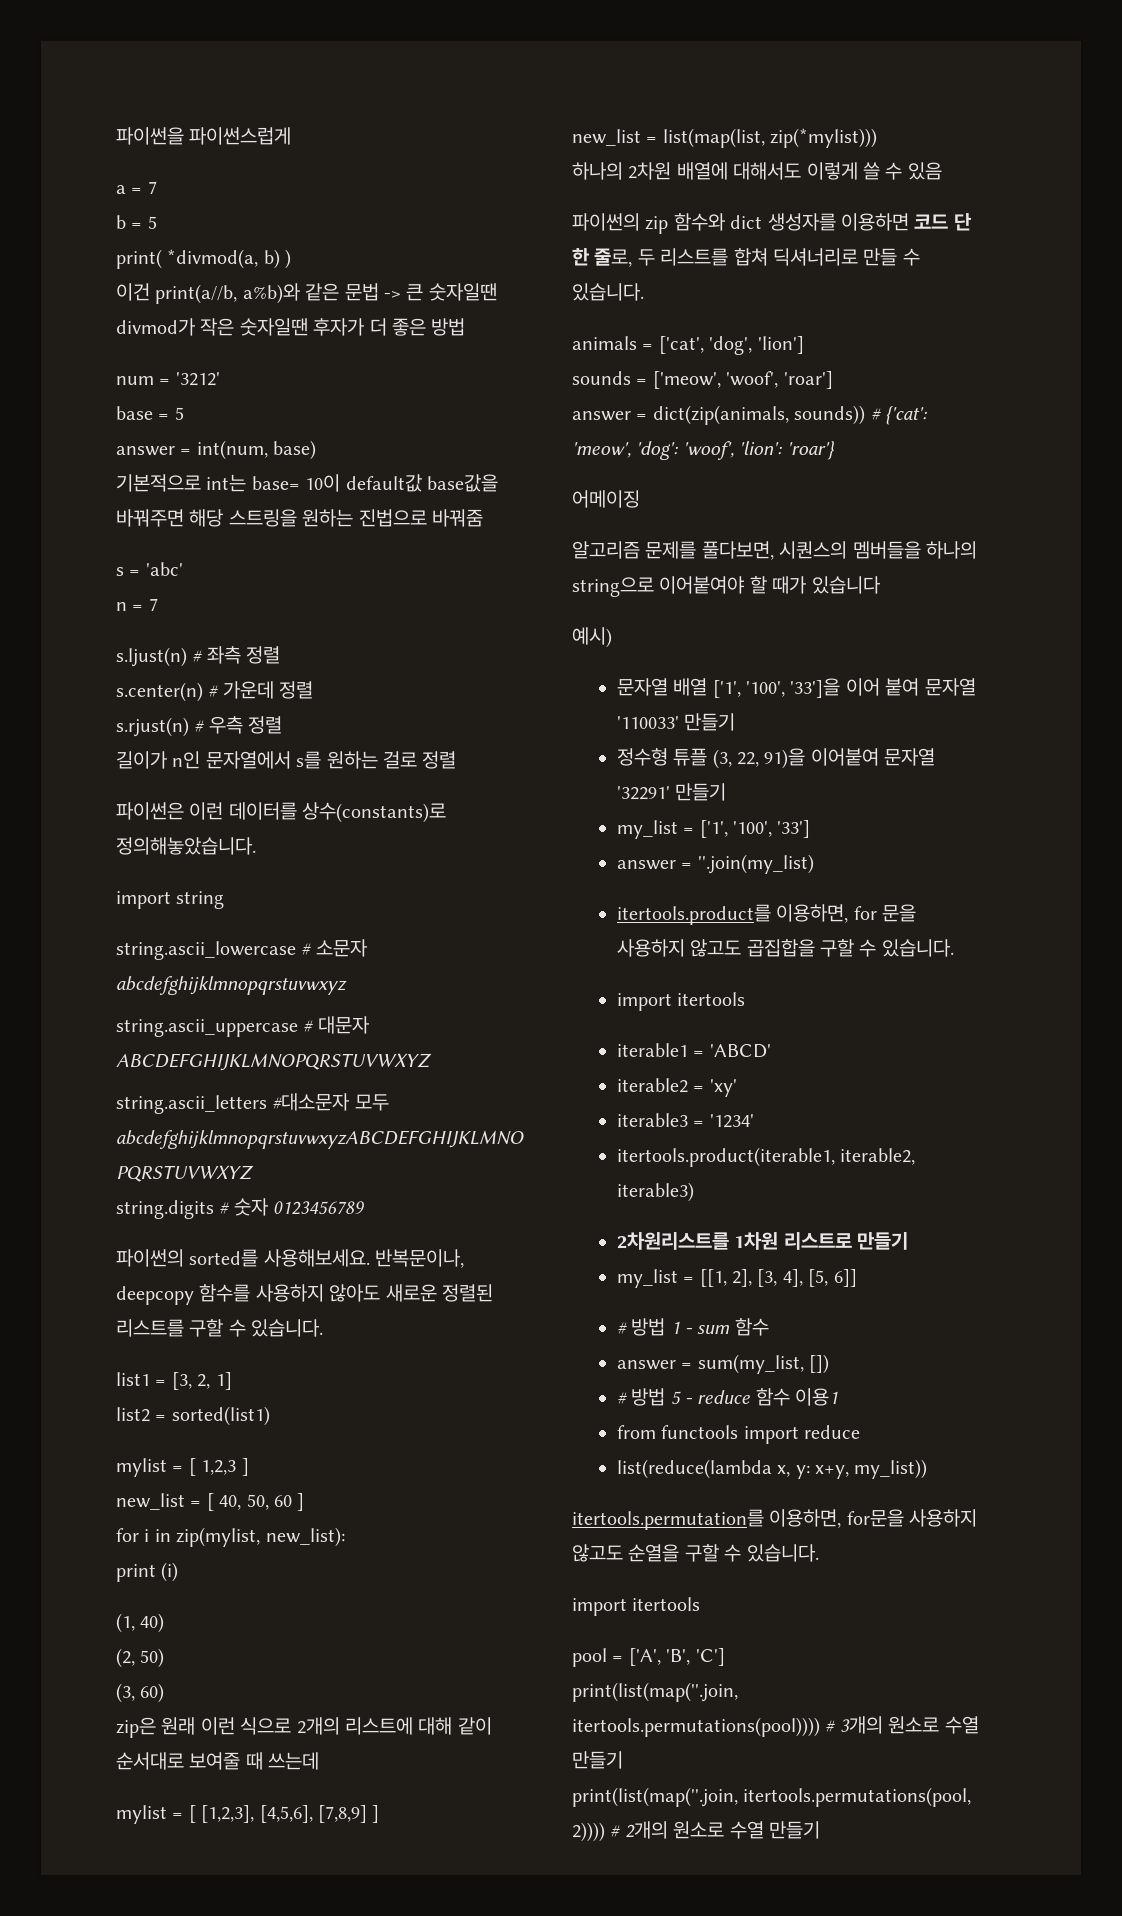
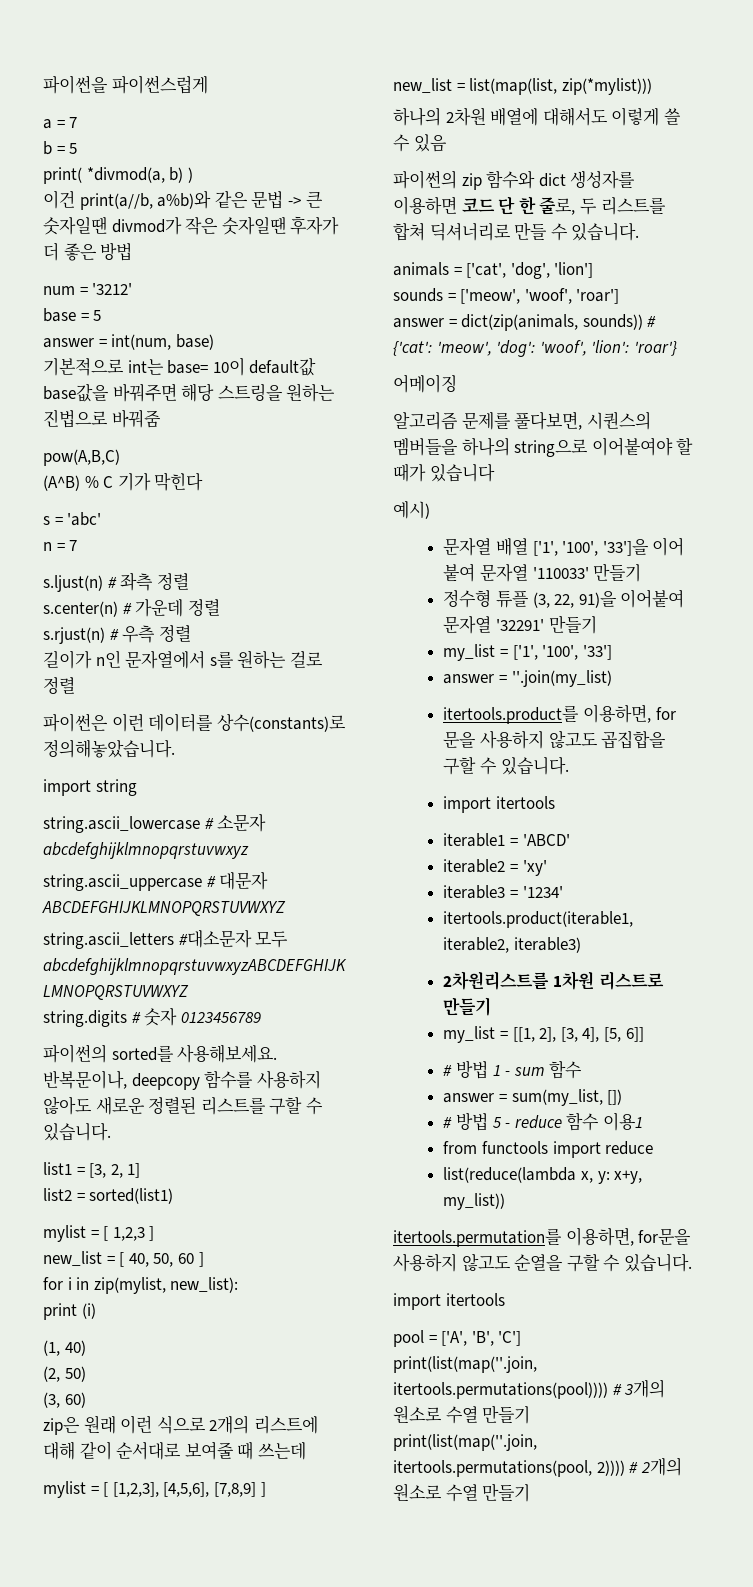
+ pow(A,B,C)
+ (A^B) % C 기가 막힌다

